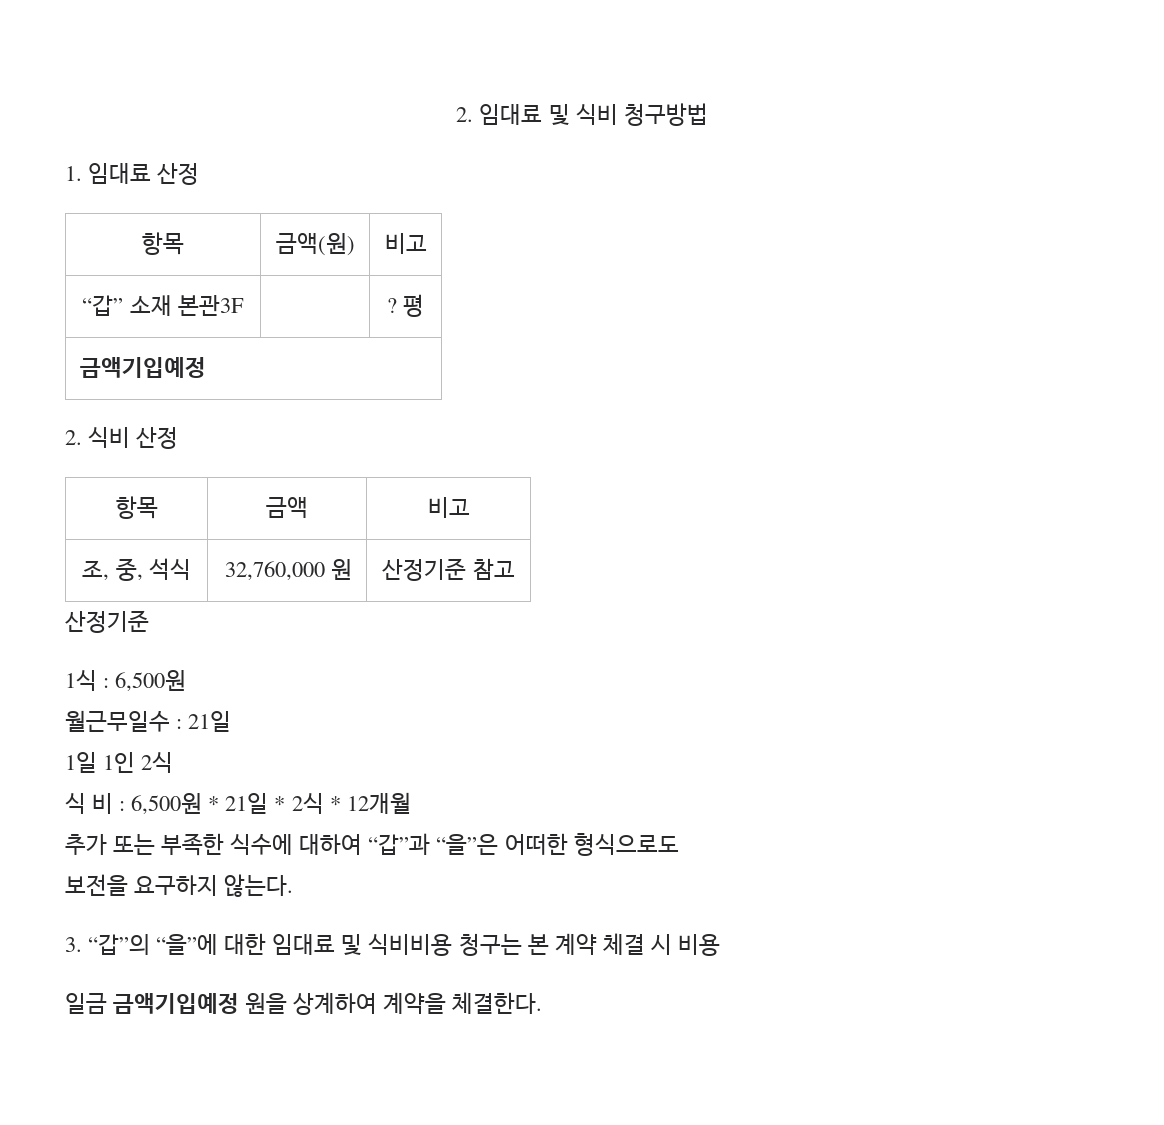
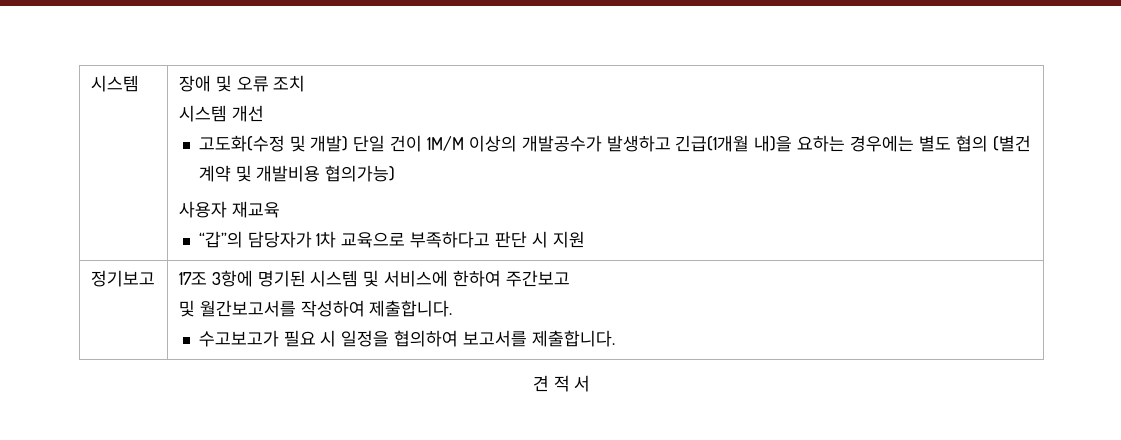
- 2. 임대료 및 식비 청구방법
- 1. 임대료 산정
- 항목 | 금액(원) | 비고
- “갑” 소재 본관3F | | ? 평
- 금액기입예정
- 2. 식비 산정
- 항목 | 금액 | 비고
- 조, 중, 석식 | 32,760,000 원 | 산정기준 참고
- 산정기준
- 1식 : 6,500원
- 월근무일수 : 21일
- 1일 1인 2식
- 식 비 : 6,500원 * 21일 * 2식 * 12개월
- 추가 또는 부족한 식수에 대하여 “갑”과 “을”은 어떠한 형식으로도
- 보전을 요구하지 않는다.
- 3. “갑”의 “을”에 대한 임대료 및 식비비용 청구는 본 계약 체결 시 비용
- 일금 금액기입예정 원을 상계하여 계약을 체결한다.
+ 시스템 | 장애 및 오류 조치
+ 시스템 개선
+ 고도화(수정 및 개발) 단일 건이 1M/M 이상의 개발공수가 발생하고 긴급(1개월 내)을 요하는 경우에는 별도 협의 (별건 계약 및 개발비용 협의가능)
+ 사용자 재교육
+ “갑”의 담당자가 1차 교육으로 부족하다고 판단 시 지원
+ 정기보고 | 17조 3항에 명기된 시스템 및 서비스에 한하여 주간보고
+ 및 월간보고서를 작성하여 제출합니다.
+ 수고보고가 필요 시 일정을 협의하여 보고서를 제출합니다.
+ 견 적 서

